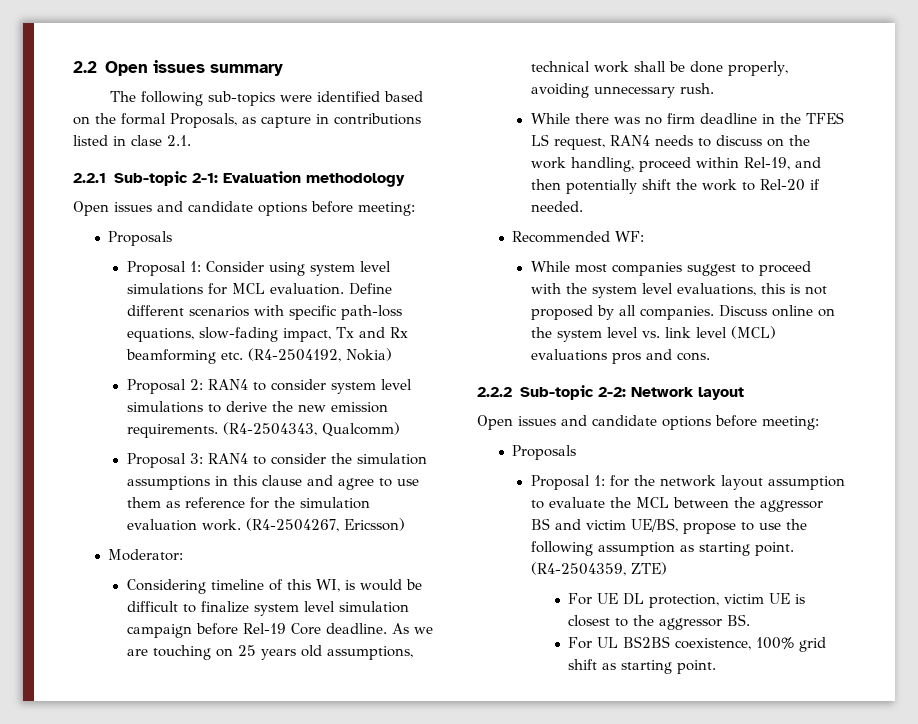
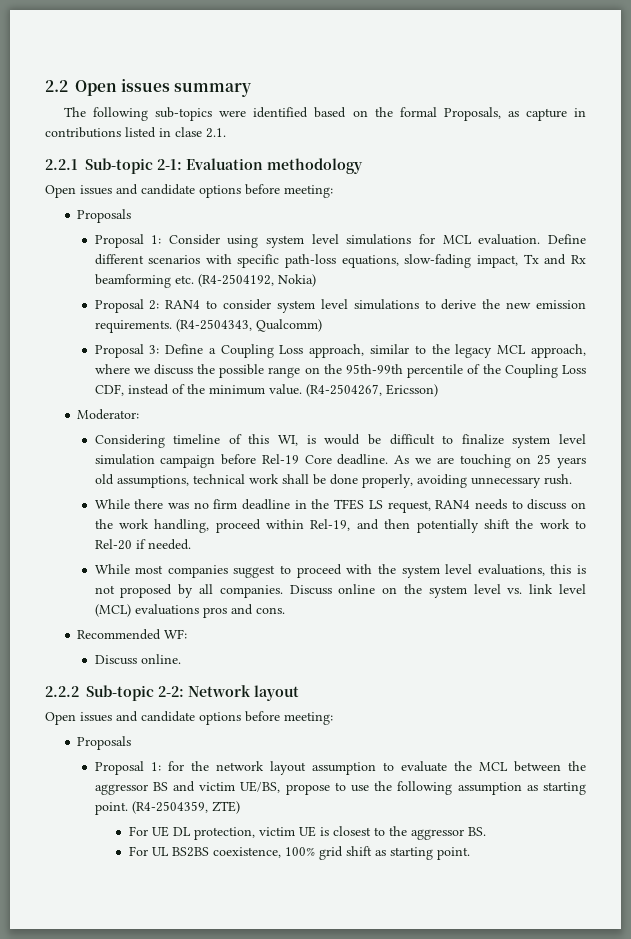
- Proposal 3: RAN4 to consider the simulation assumptions in this clause and agree to use them as reference for the simulation evaluation work.
+ Proposal 3: Define a Coupling Loss approach, similar to the legacy MCL approach, where we discuss the possible range on the 95th-99th percentile of the Coupling Loss CDF, instead of the minimum value.
- Recommended WF:
+ Recommended WF:
+ Discuss online.

